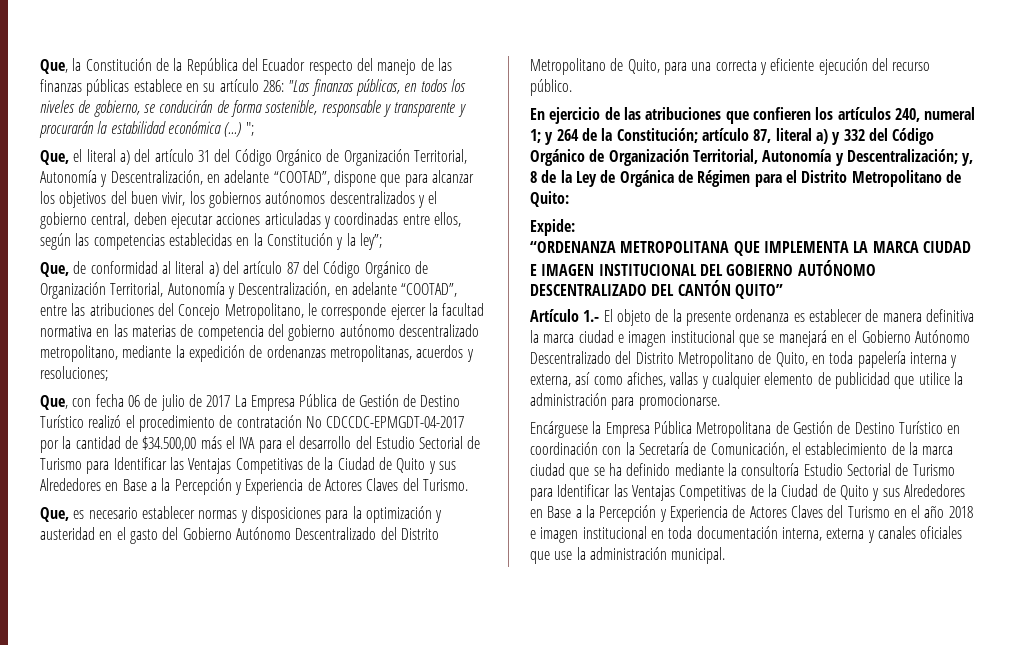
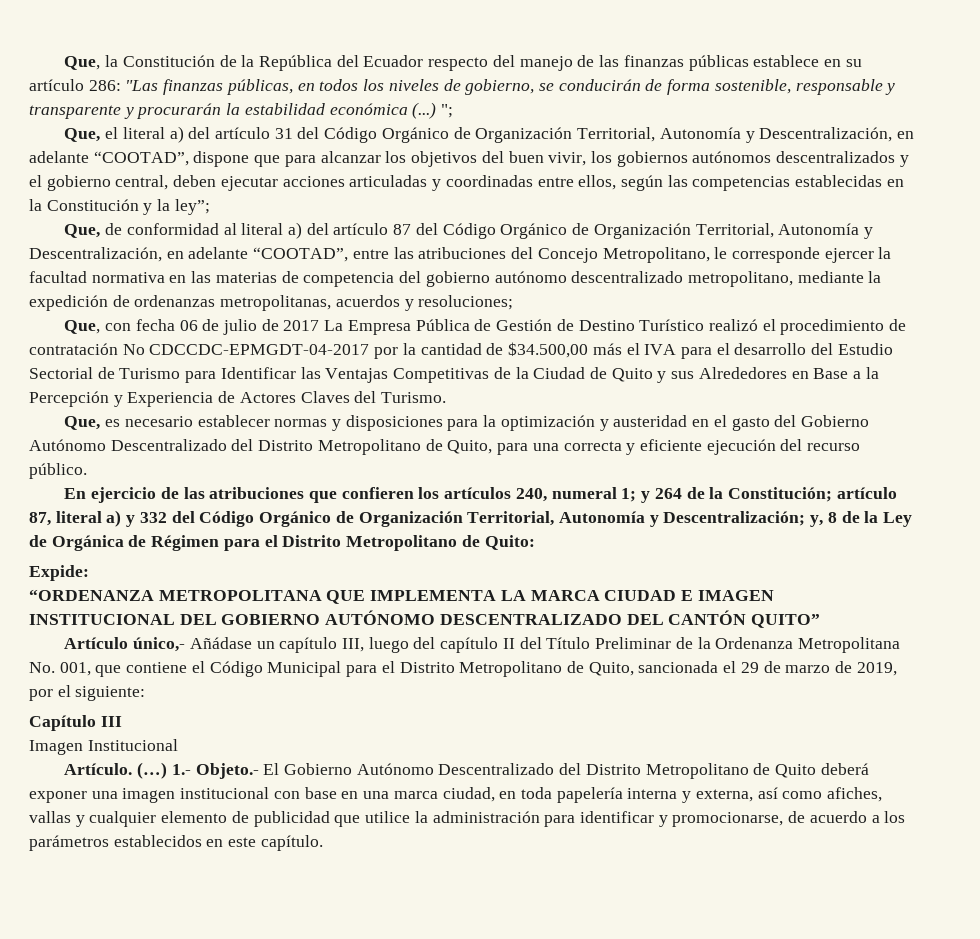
- Artículo 1.- El objeto de la presente ordenanza es establecer de manera definitiva la marca ciudad e imagen institucional que se manejará en el Gobierno Autónomo Descentralizado del Distrito Metropolitano de Quito, en toda papelería interna y externa, así como afiches, vallas y cualquier elemento de publicidad que utilice la administración para promocionarse.
- Encárguese la Empresa Pública Metropolitana de Gestión de Destino Turístico en coordinación con la Secretaría de Comunicación, el establecimiento de la marca ciudad que se ha definido mediante la consultoría Estudio Sectorial de Turismo para Identificar las Ventajas Competitivas de la Ciudad de Quito y sus Alrededores en Base a la Percepción y Experiencia de Actores Claves del Turismo en el año 2018 e imagen institucional en toda documentación interna, externa y canales oficiales que use la administración municipal.
+ Artículo único,- Añádase un capítulo III, luego del capítulo II del Título Preliminar de la Ordenanza Metropolitana No. 001, que contiene el Código Municipal para el Distrito Metropolitano de Quito, sancionada el 29 de marzo de 2019, por el siguiente:
+ Capítulo III
+ Imagen Institucional
+ Artículo. (…) 1.- Objeto.- El Gobierno Autónomo Descentralizado del Distrito Metropolitano de Quito deberá exponer una imagen institucional con base en una marca ciudad, en toda papelería interna y externa, así como afiches, vallas y cualquier elemento de publicidad que utilice la administración para identificar y promocionarse, de acuerdo a los parámetros establecidos en este capítulo.

